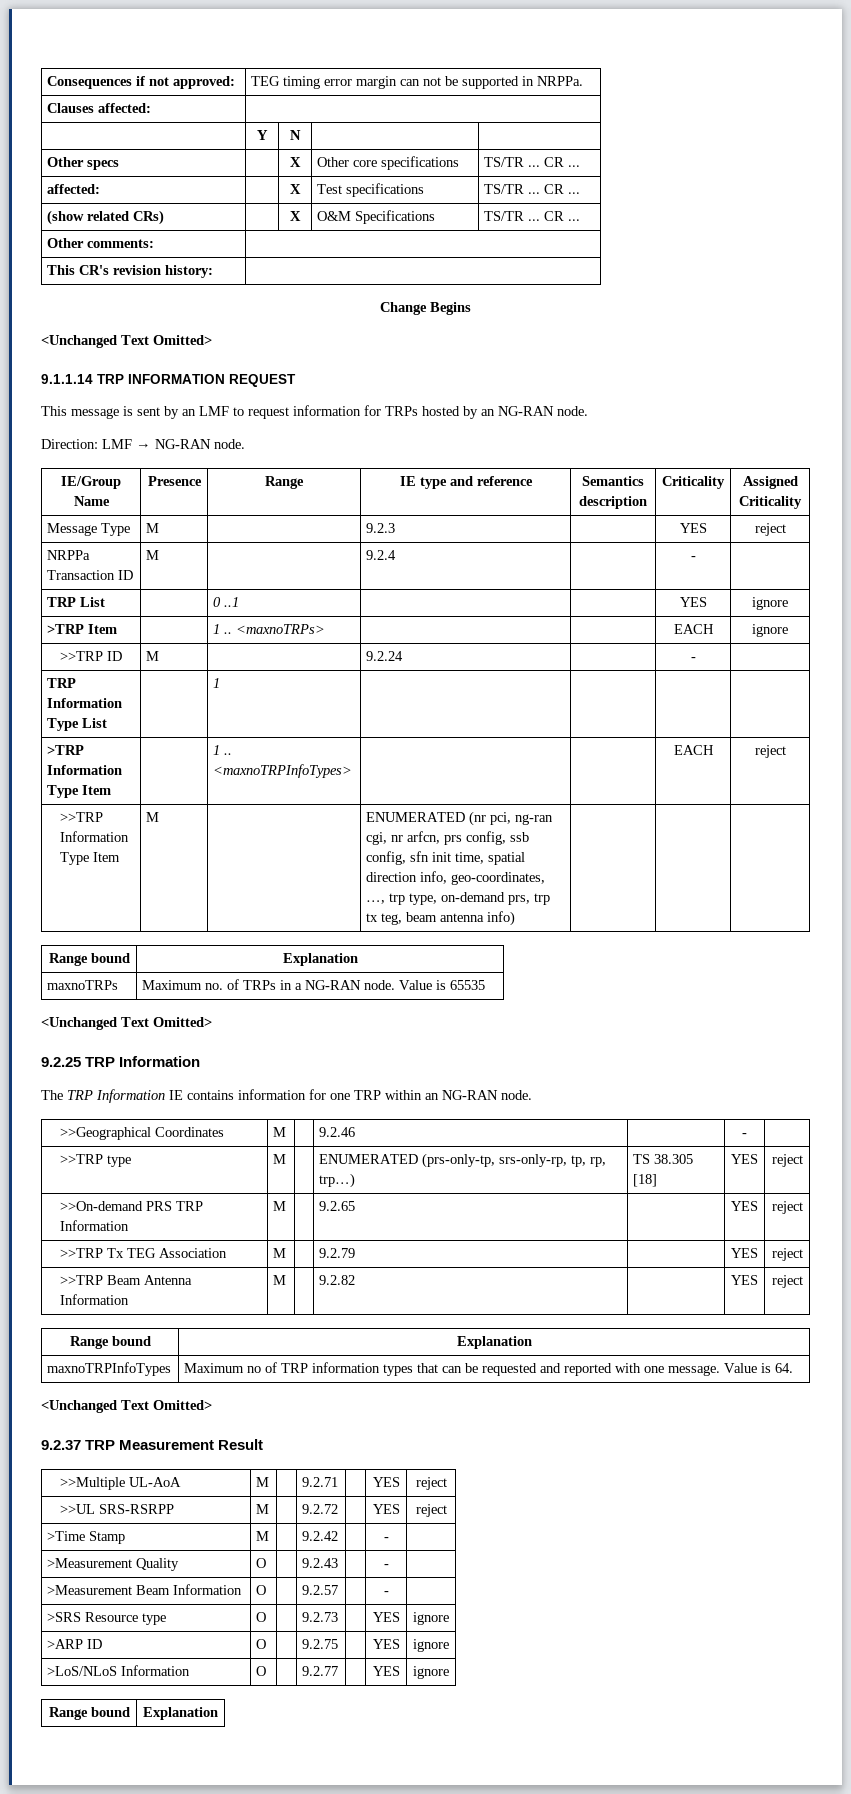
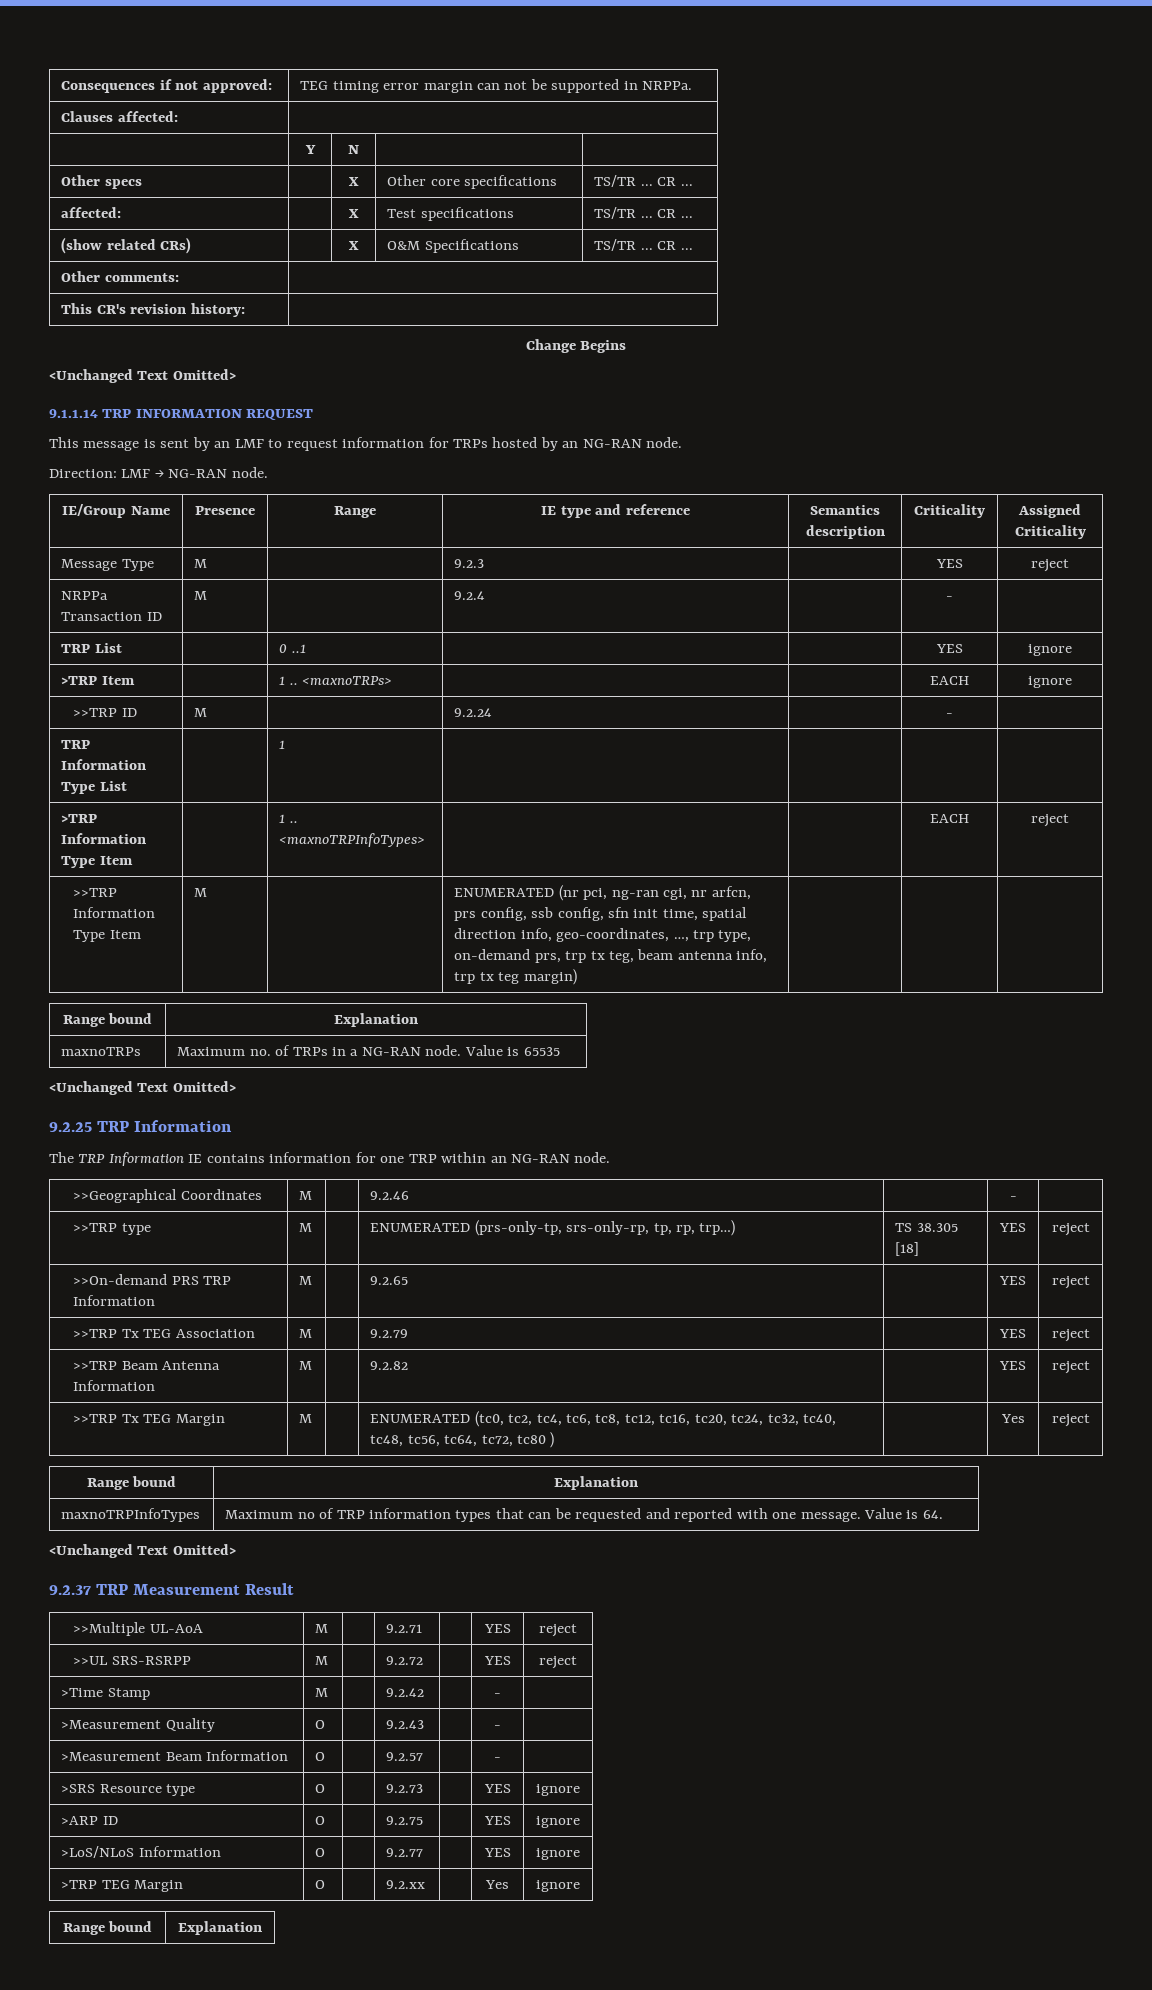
- >>TRP Information Type Item | M | | ENUMERATED (nr pci, ng-ran cgi, nr arfcn, prs config, ssb config, sfn init time, spatial direction info, geo-coordinates, …, trp type, on-demand prs, trp tx teg, beam antenna info) | | |
+ >>TRP Information Type Item | M | | ENUMERATED (nr pci, ng-ran cgi, nr arfcn, prs config, ssb config, sfn init time, spatial direction info, geo-coordinates, …, trp type, on-demand prs, trp tx teg, beam antenna info, trp tx teg margin) | | |
+ >>TRP Tx TEG Margin | M | | ENUMERATED (tc0, tc2, tc4, tc6, tc8, tc12, tc16, tc20, tc24, tc32, tc40, tc48, tc56, tc64, tc72, tc80 ) | | Yes | reject
+ >TRP TEG Margin | O | | 9.2.xx | | Yes | ignore

